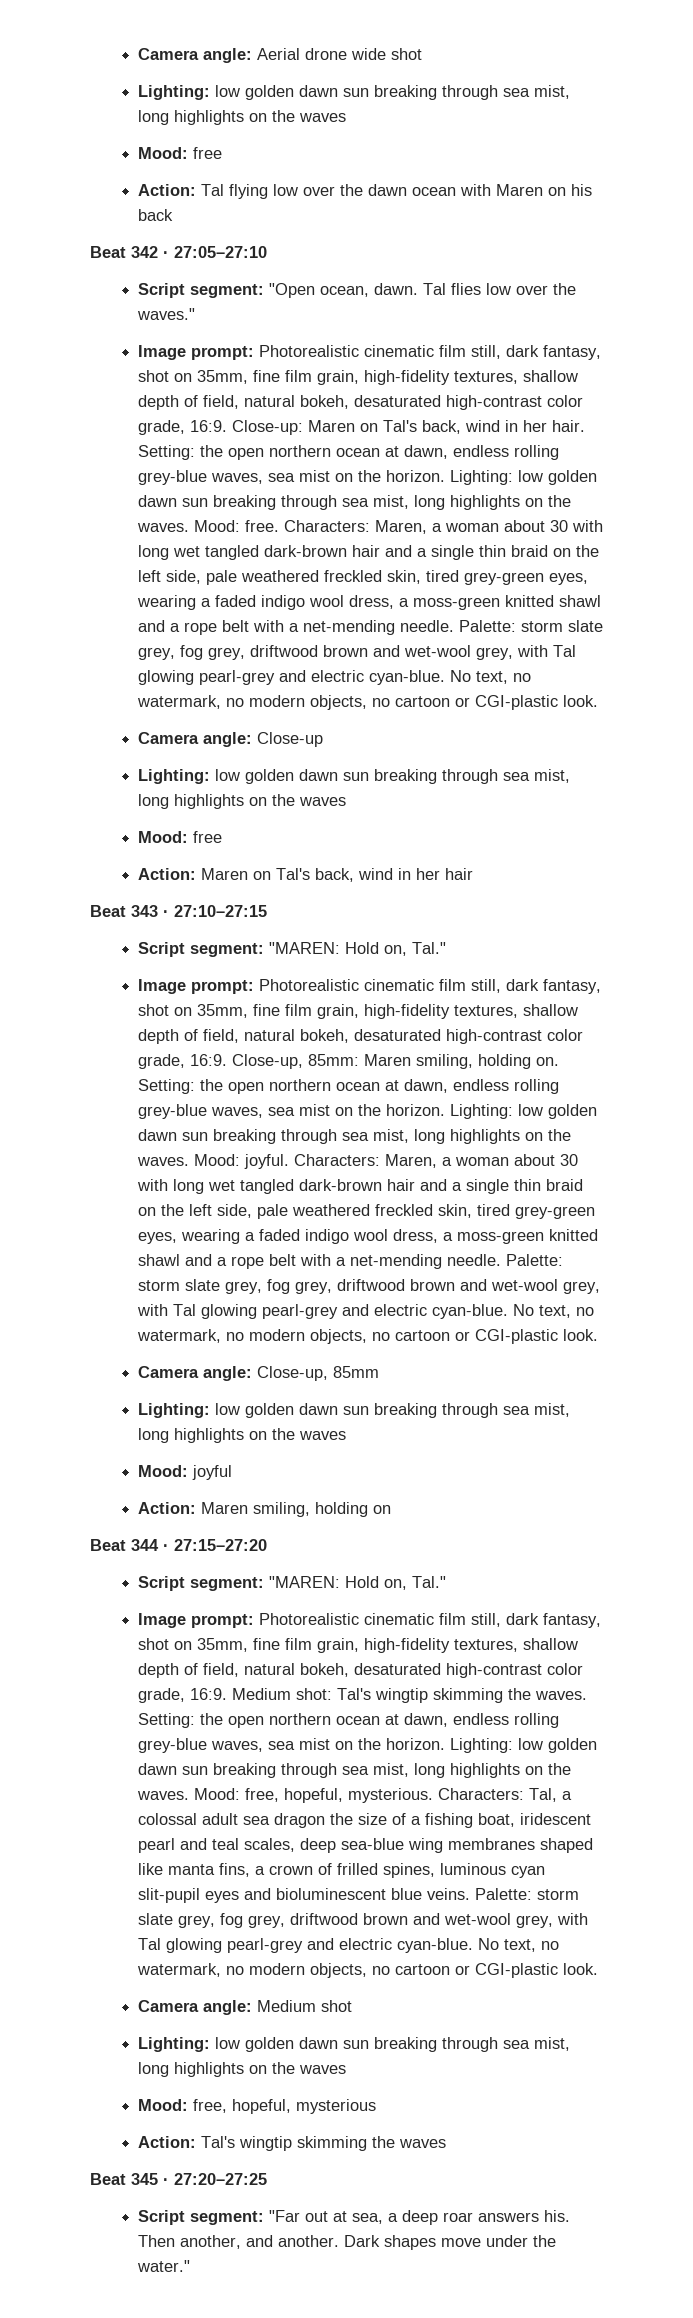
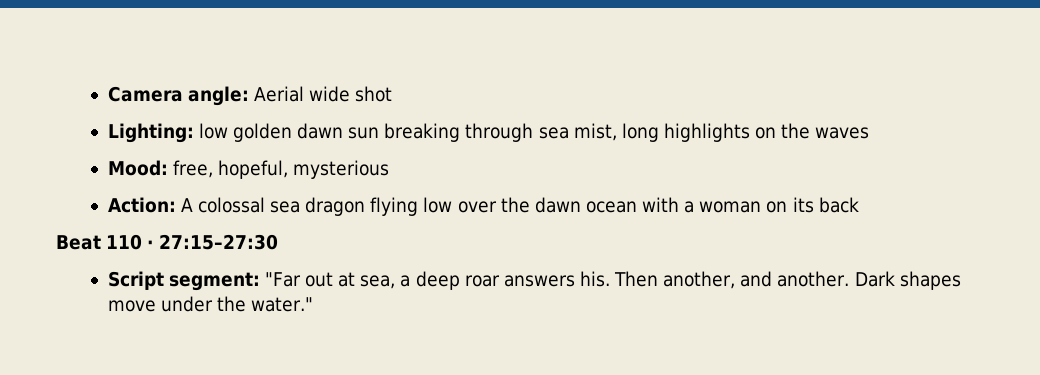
- Camera angle: Aerial drone wide shot
- Lighting: low golden dawn sun breaking through sea mist, long highlights on the waves
- Mood: free
- Action: Tal flying low over the dawn ocean with Maren on his back
- Beat 342 · 27:05–27:10
- Script segment: "Open ocean, dawn. Tal flies low over the waves."
- Image prompt: Photorealistic cinematic film still, dark fantasy, shot on 35mm, fine film grain, high-fidelity textures, shallow depth of field, natural bokeh, desaturated high-contrast color grade, 16:9. Close-up: Maren on Tal's back, wind in her hair. Setting: the open northern ocean at dawn, endless rolling grey-blue waves, sea mist on the horizon. Lighting: low golden dawn sun breaking through sea mist, long highlights on the waves. Mood: free. Characters: Maren, a woman about 30 with long wet tangled dark-brown hair and a single thin braid on the left side, pale weathered freckled skin, tired grey-green eyes, wearing a faded indigo wool dress, a moss-green knitted shawl and a rope belt with a net-mending needle. Palette: storm slate grey, fog grey, driftwood brown and wet-wool grey, with Tal glowing pearl-grey and electric cyan-blue. No text, no watermark, no modern objects, no cartoon or CGI-plastic look.
- Camera angle: Close-up
- Lighting: low golden dawn sun breaking through sea mist, long highlights on the waves
- Mood: free
- Action: Maren on Tal's back, wind in her hair
- Beat 343 · 27:10–27:15
- Script segment: "MAREN: Hold on, Tal."
- Image prompt: Photorealistic cinematic film still, dark fantasy, shot on 35mm, fine film grain, high-fidelity textures, shallow depth of field, natural bokeh, desaturated high-contrast color grade, 16:9. Close-up, 85mm: Maren smiling, holding on. Setting: the open northern ocean at dawn, endless rolling grey-blue waves, sea mist on the horizon. Lighting: low golden dawn sun breaking through sea mist, long highlights on the waves. Mood: joyful. Characters: Maren, a woman about 30 with long wet tangled dark-brown hair and a single thin braid on the left side, pale weathered freckled skin, tired grey-green eyes, wearing a faded indigo wool dress, a moss-green knitted shawl and a rope belt with a net-mending needle. Palette: storm slate grey, fog grey, driftwood brown and wet-wool grey, with Tal glowing pearl-grey and electric cyan-blue. No text, no watermark, no modern objects, no cartoon or CGI-plastic look.
- Camera angle: Close-up, 85mm
- Lighting: low golden dawn sun breaking through sea mist, long highlights on the waves
- Mood: joyful
- Action: Maren smiling, holding on
- Beat 344 · 27:15–27:20
- Script segment: "MAREN: Hold on, Tal."
- Image prompt: Photorealistic cinematic film still, dark fantasy, shot on 35mm, fine film grain, high-fidelity textures, shallow depth of field, natural bokeh, desaturated high-contrast color grade, 16:9. Medium shot: Tal's wingtip skimming the waves. Setting: the open northern ocean at dawn, endless rolling grey-blue waves, sea mist on the horizon. Lighting: low golden dawn sun breaking through sea mist, long highlights on the waves. Mood: free, hopeful, mysterious. Characters: Tal, a colossal adult sea dragon the size of a fishing boat, iridescent pearl and teal scales, deep sea-blue wing membranes shaped like manta fins, a crown of frilled spines, luminous cyan slit-pupil eyes and bioluminescent blue veins. Palette: storm slate grey, fog grey, driftwood brown and wet-wool grey, with Tal glowing pearl-grey and electric cyan-blue. No text, no watermark, no modern objects, no cartoon or CGI-plastic look.
- Camera angle: Medium shot
+ Camera angle: Aerial wide shot
- Action: Tal's wingtip skimming the waves
- Beat 345 · 27:20–27:25
+ Action: A colossal sea dragon flying low over the dawn ocean with a woman on its back
+ Beat 110 · 27:15–27:30

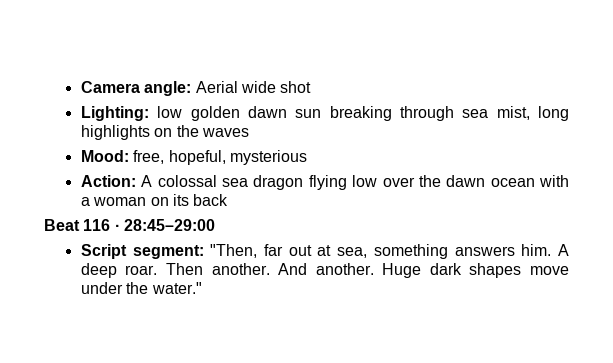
- Beat 110 · 27:15–27:30
+ Beat 116 · 28:45–29:00
- Script segment: "Far out at sea, a deep roar answers his. Then another, and another. Dark shapes move under the water."
+ Script segment: "Then, far out at sea, something answers him. A deep roar. Then another. And another. Huge dark shapes move under the water."

